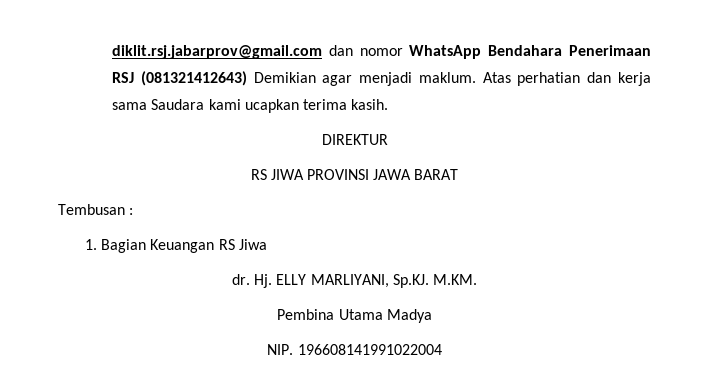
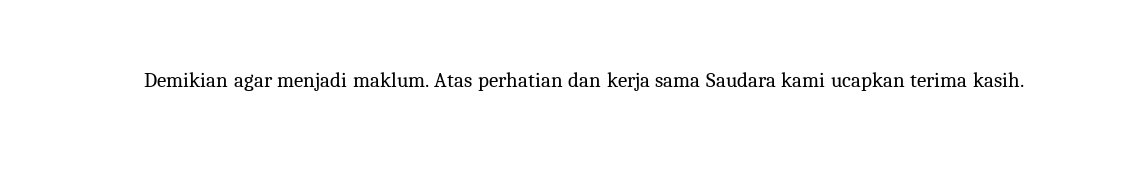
- diklit.rsj.jabarprov@gmail.com dan nomor WhatsApp Bendahara Penerimaan RSJ (081321412643) Demikian agar menjadi maklum.
+ Demikian agar menjadi maklum.
- DIREKTUR
- RS JIWA PROVINSI JAWA BARAT
- Tembusan :
- 1. Bagian Keuangan RS Jiwa
- dr. Hj. ELLY MARLIYANI, Sp.KJ. M.KM.
- Pembina Utama Madya
- NIP. 196608141991022004

